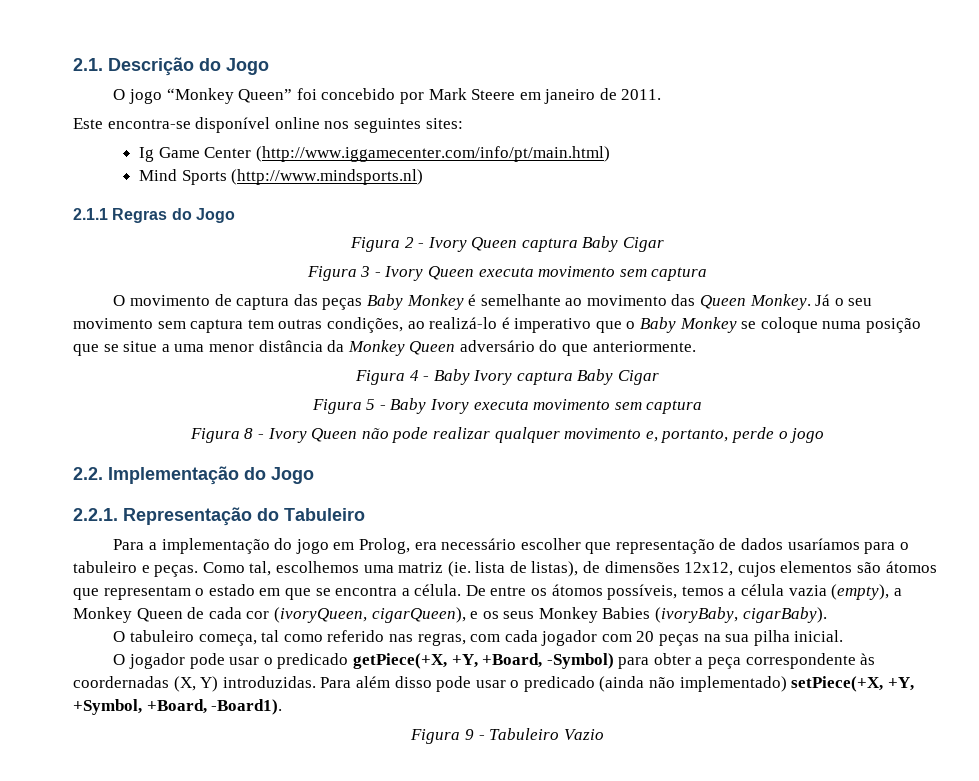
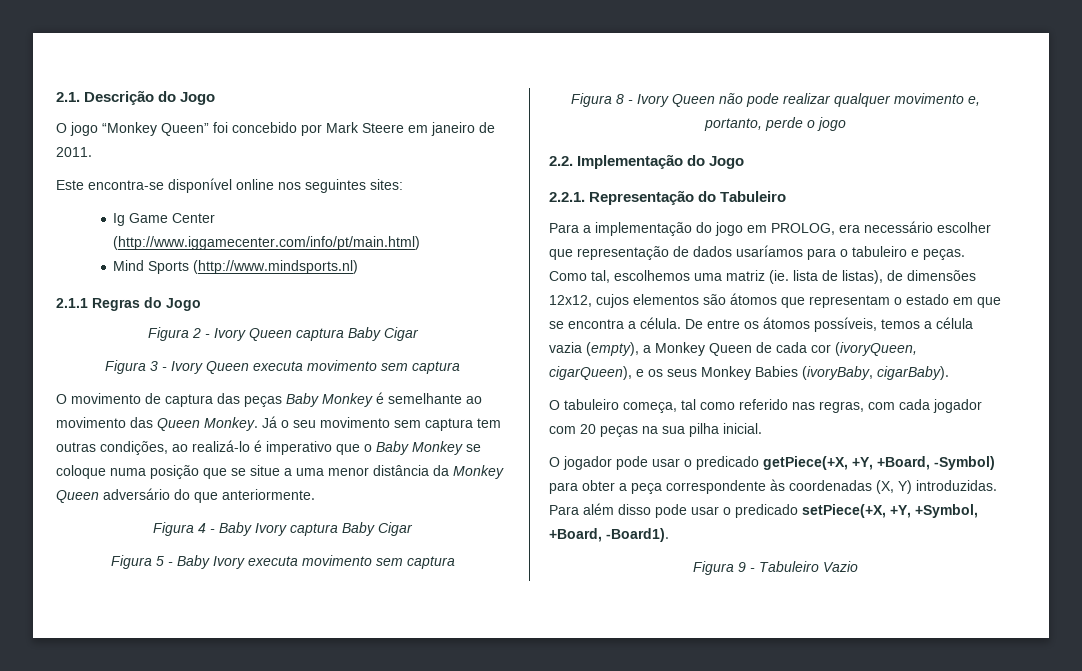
- Para a implementação do jogo em Prolog, era necessário escolher que representação de dados usaríamos para o tabuleiro e peças.
+ Para a implementação do jogo em PROLOG, era necessário escolher que representação de dados usaríamos para o tabuleiro e peças.
- O jogador pode usar o predicado getPiece(+X, +Y, +Board, -Symbol) para obter a peça correspondente às coordernadas (X, Y) introduzidas.
+ O jogador pode usar o predicado getPiece(+X, +Y, +Board, -Symbol) para obter a peça correspondente às coordenadas (X, Y) introduzidas.
- Para além disso pode usar o predicado (ainda não implementado) setPiece(+X, +Y, +Symbol, +Board, -Board1).
+ Para além disso pode usar o predicado setPiece(+X, +Y, +Symbol, +Board, -Board1).

